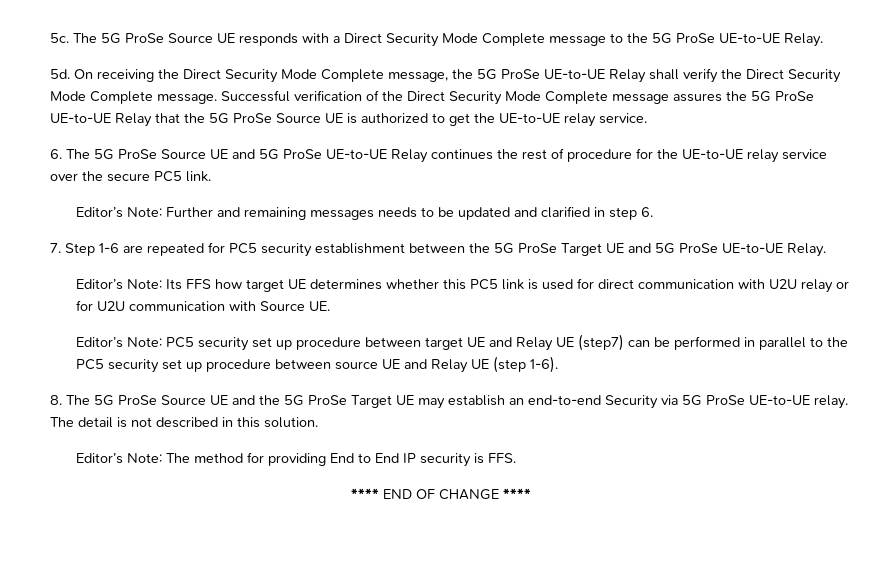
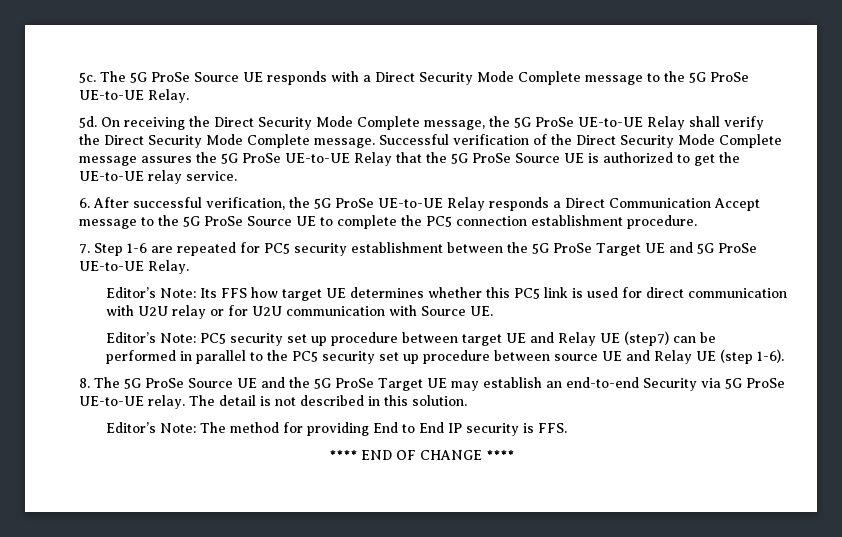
- 6. The 5G ProSe Source UE and 5G ProSe UE-to-UE Relay continues the rest of procedure for the UE-to-UE relay service over the secure PC5 link.
- Editor’s Note: Further and remaining messages needs to be updated and clarified in step 6.
+ 6. After successful verification, the 5G ProSe UE-to-UE Relay responds a Direct Communication Accept message to the 5G ProSe Source UE to complete the PC5 connection establishment procedure.

